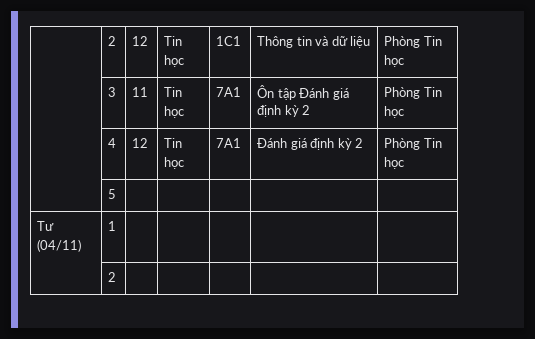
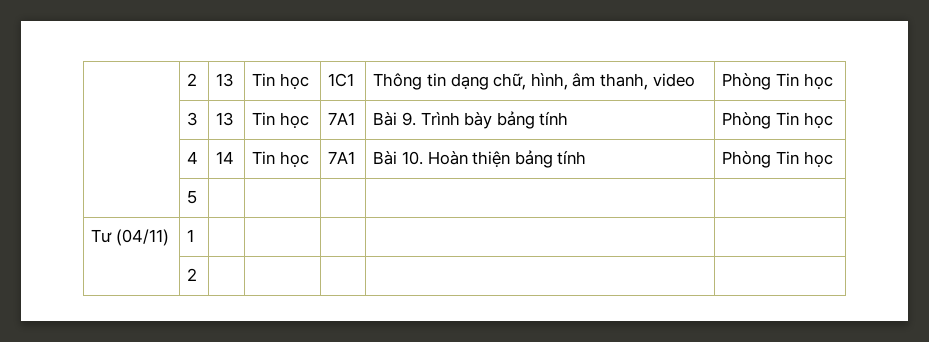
- | 2 | 12 | Tin học | 1C1 | Thông tin và dữ liệu | Phòng Tin học
+ | 2 | 13 | Tin học | 1C1 | Thông tin dạng chữ, hình, âm thanh, video | Phòng Tin học
- | 3 | 11 | Tin học | 7A1 | Ôn tập Đánh giá định kỳ 2 | Phòng Tin học
+ | 3 | 13 | Tin học | 7A1 | Bài 9. Trình bày bảng tính | Phòng Tin học
- | 4 | 12 | Tin học | 7A1 | Đánh giá định kỳ 2 | Phòng Tin học
+ | 4 | 14 | Tin học | 7A1 | Bài 10. Hoàn thiện bảng tính | Phòng Tin học

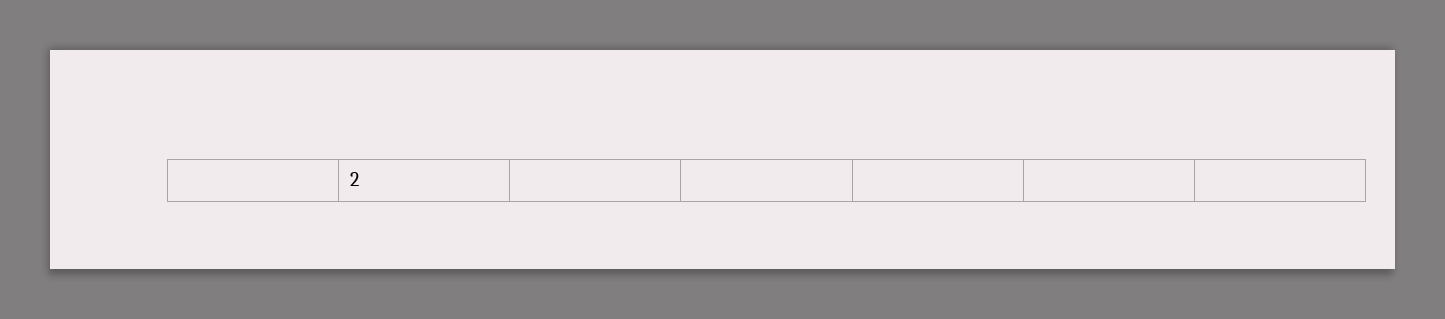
- | 2 | 13 | Tin học | 1C1 | Thông tin dạng chữ, hình, âm thanh, video | Phòng Tin học
- | 3 | 13 | Tin học | 7A1 | Bài 9. Trình bày bảng tính | Phòng Tin học
- | 4 | 14 | Tin học | 7A1 | Bài 10. Hoàn thiện bảng tính | Phòng Tin học
- | 5 | | | | |
- Tư (04/11) | 1 | | | | |

